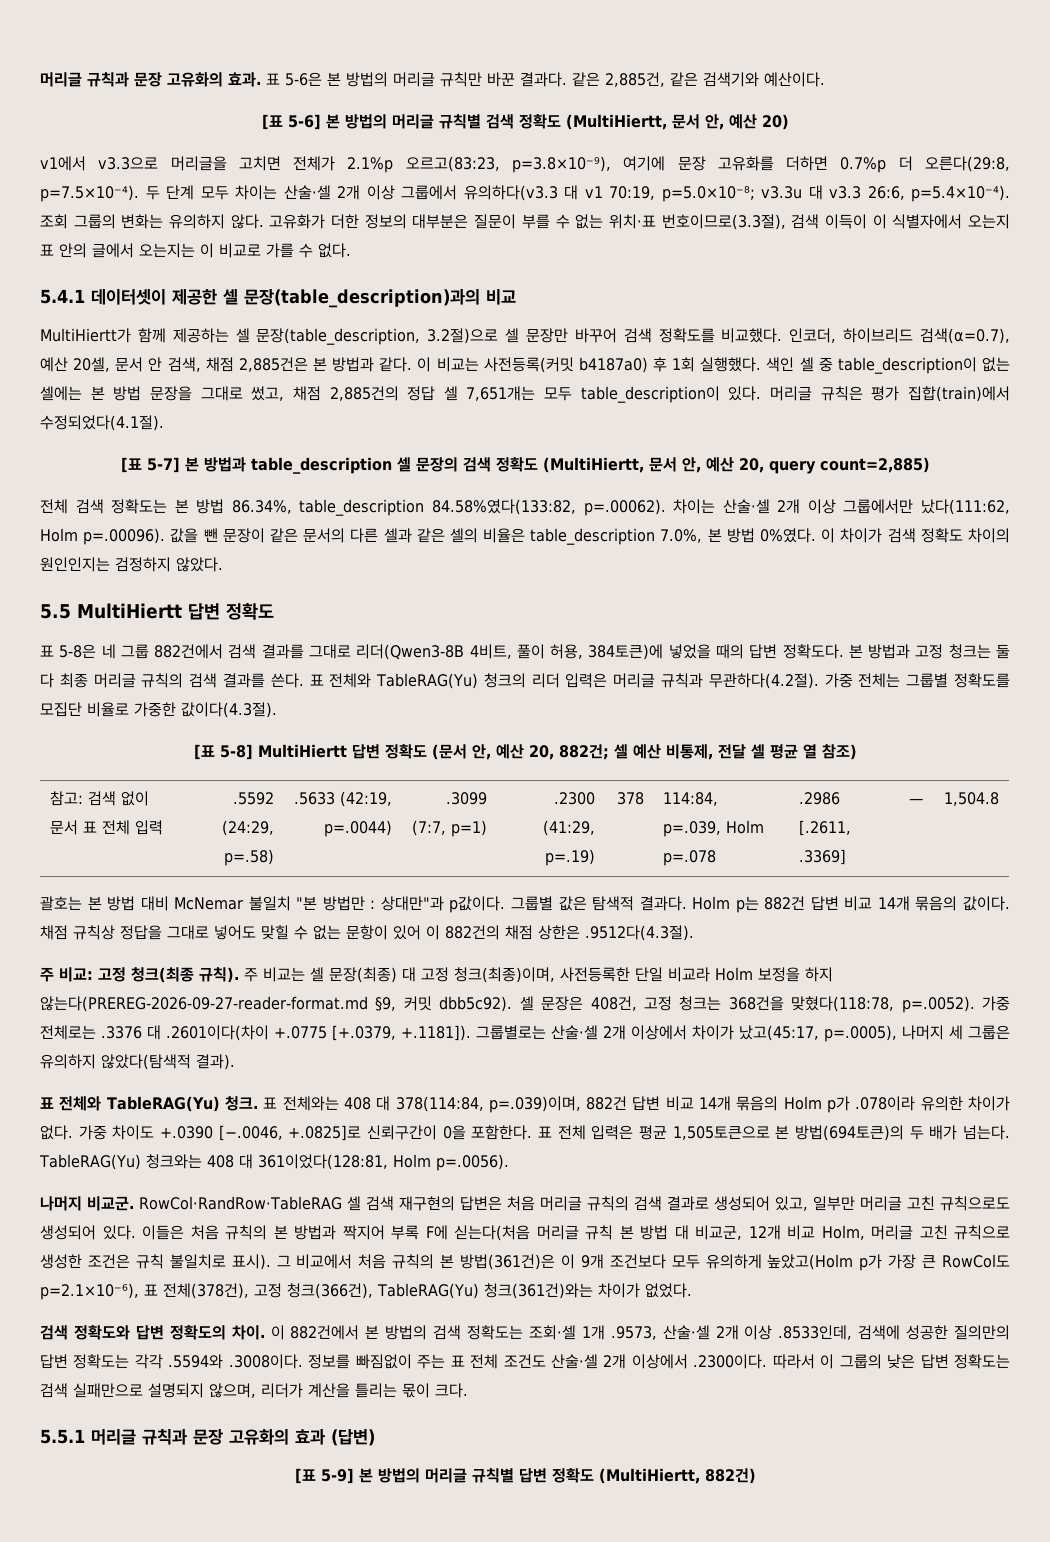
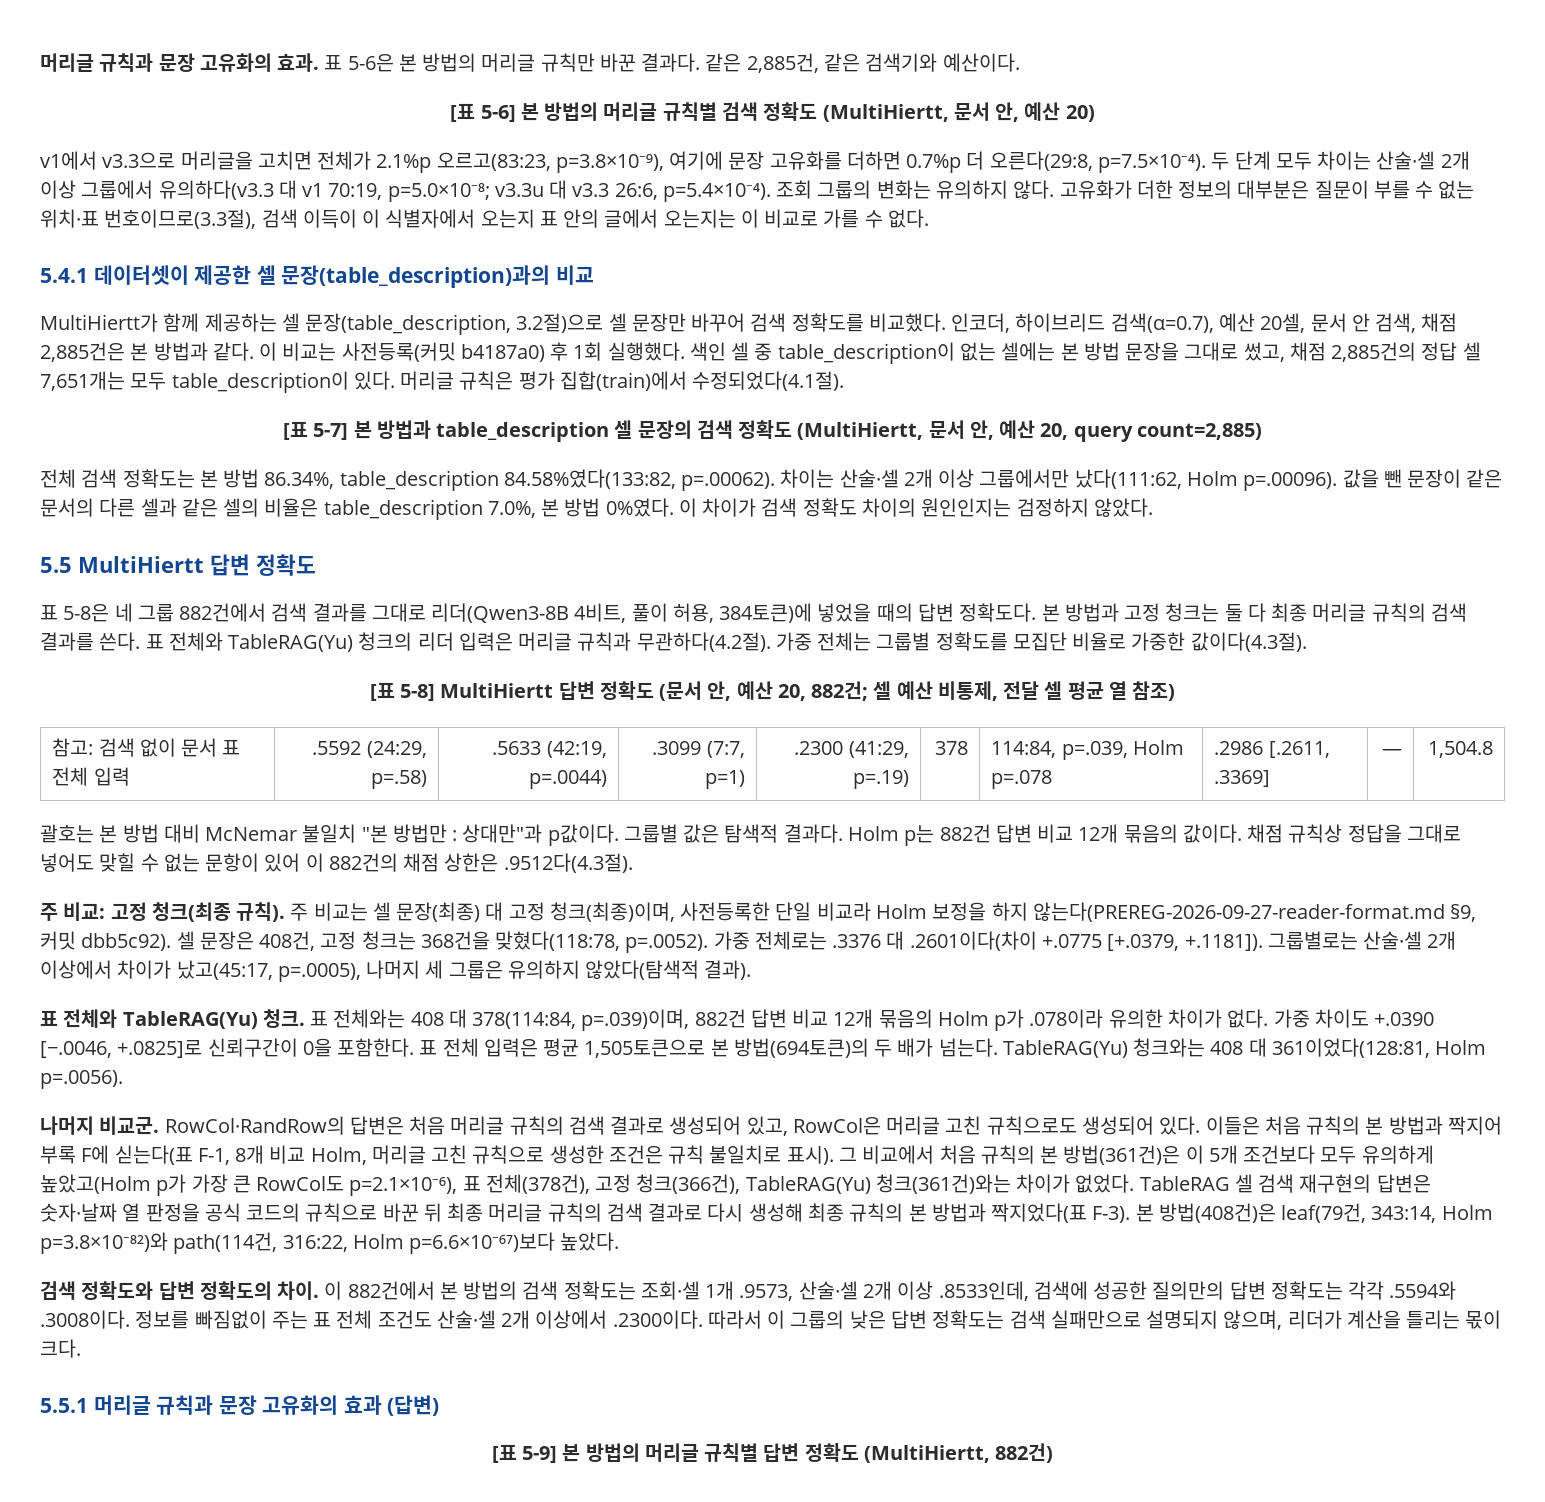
- Holm p는 882건 답변 비교 14개 묶음의 값이다.
+ Holm p는 882건 답변 비교 12개 묶음의 값이다.
- 표 전체와는 408 대 378(114:84, p=.039)이며, 882건 답변 비교 14개 묶음의 Holm p가 .078이라 유의한 차이가 없다.
+ 표 전체와는 408 대 378(114:84, p=.039)이며, 882건 답변 비교 12개 묶음의 Holm p가 .078이라 유의한 차이가 없다.
- RowCol·RandRow·TableRAG 셀 검색 재구현의 답변은 처음 머리글 규칙의 검색 결과로 생성되어 있고, 일부만 머리글 고친 규칙으로도 생성되어 있다.
+ RowCol·RandRow의 답변은 처음 머리글 규칙의 검색 결과로 생성되어 있고, RowCol은 머리글 고친 규칙으로도 생성되어 있다.
- 이들은 처음 규칙의 본 방법과 짝지어 부록 F에 싣는다(처음 머리글 규칙 본 방법 대 비교군, 12개 비교 Holm, 머리글 고친 규칙으로 생성한 조건은 규칙 불일치로 표시).
+ 이들은 처음 규칙의 본 방법과 짝지어 부록 F에 싣는다(표 F-1, 8개 비교 Holm, 머리글 고친 규칙으로 생성한 조건은 규칙 불일치로 표시).
- 그 비교에서 처음 규칙의 본 방법(361건)은 이 9개 조건보다 모두 유의하게 높았고(Holm p가 가장 큰 RowCol도 p=2.1×10⁻⁶), 표 전체(378건), 고정 청크(366건), TableRAG(Yu) 청크(361건)와는 차이가 없었다.
+ 그 비교에서 처음 규칙의 본 방법(361건)은 이 5개 조건보다 모두 유의하게 높았고(Holm p가 가장 큰 RowCol도 p=2.1×10⁻⁶), 표 전체(378건), 고정 청크(366건), TableRAG(Yu) 청크(361건)와는 차이가 없었다. TableRAG 셀 검색 재구현의 답변은 숫자·날짜 열 판정을 공식 코드의 규칙으로 바꾼 뒤 최종 머리글 규칙의 검색 결과로 다시 생성해 최종 규칙의 본 방법과 짝지었다(표 F-3). 본 방법(408건)은 leaf(79건, 343:14, Holm p=3.8×10⁻⁸²)와 path(114건, 316:22, Holm p=6.6×10⁻⁶⁷)보다 높았다.

